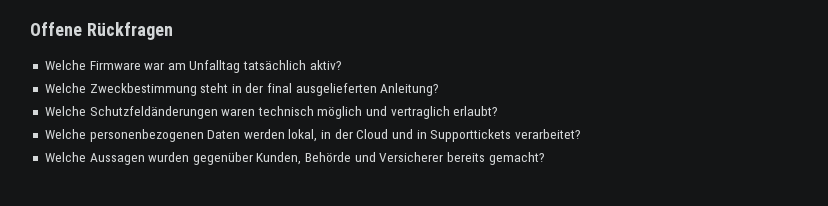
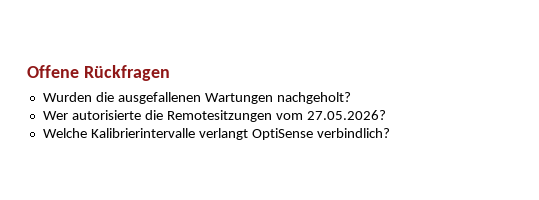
- Welche Firmware war am Unfalltag tatsächlich aktiv?
- Welche Zweckbestimmung steht in der final ausgelieferten Anleitung?
- Welche Schutzfeldänderungen waren technisch möglich und vertraglich erlaubt?
- Welche personenbezogenen Daten werden lokal, in der Cloud und in Supporttickets verarbeitet?
- Welche Aussagen wurden gegenüber Kunden, Behörde und Versicherer bereits gemacht?
+ Wurden die ausgefallenen Wartungen nachgeholt?
+ Wer autorisierte die Remotesitzungen vom 27.05.2026?
+ Welche Kalibrierintervalle verlangt OptiSense verbindlich?

